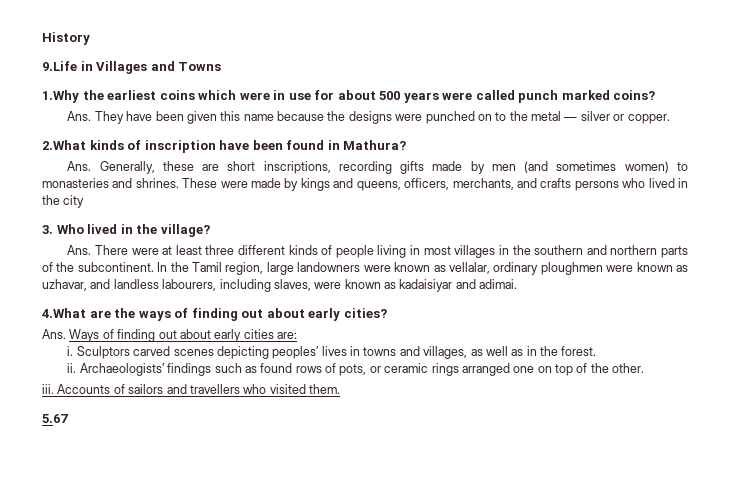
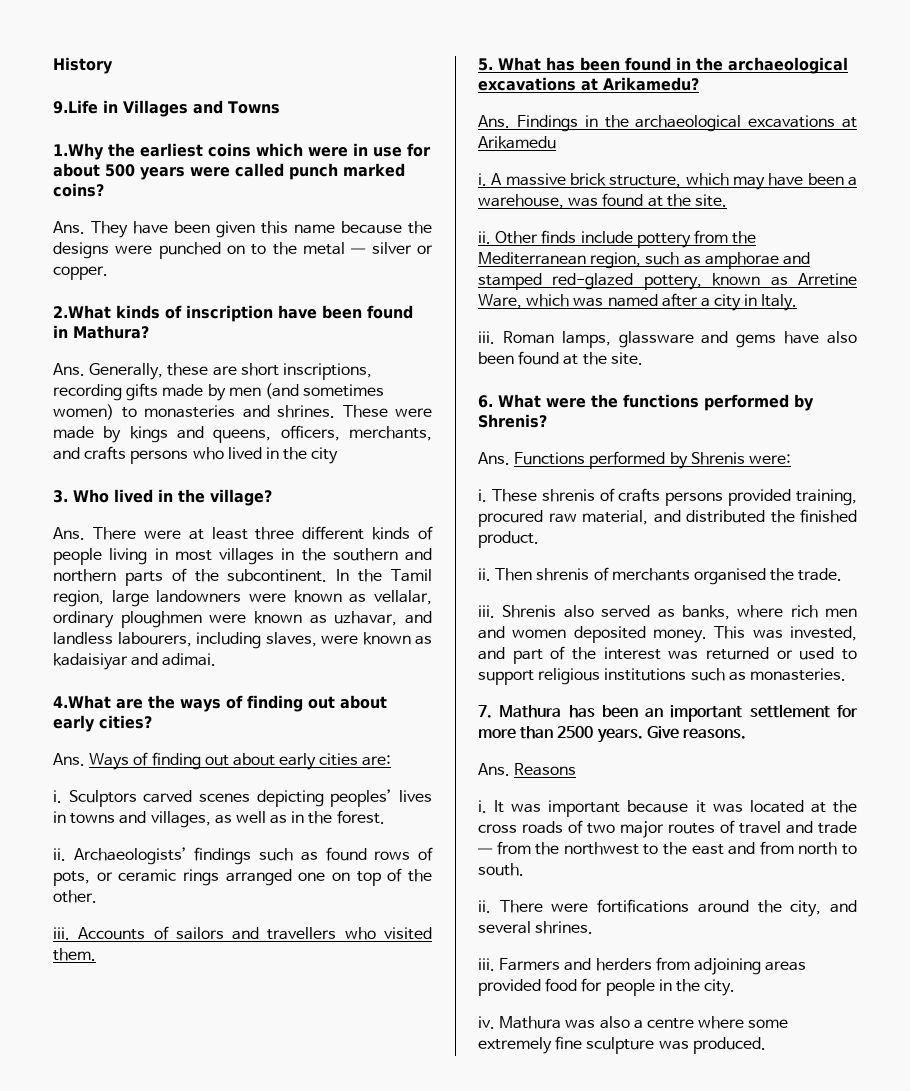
- 5.67
+ 5. What has been found in the archaeological excavations at Arikamedu?
+ Ans. Findings in the archaeological excavations at Arikamedu
+ i. A massive brick structure, which may have been a warehouse, was found at the site.
+ ii. Other finds include pottery from the Mediterranean region, such as amphorae and stamped red-glazed pottery, known as Arretine Ware, which was named after a city in Italy.
+ iii. Roman lamps, glassware and gems have also been found at the site.
+ 6. What were the functions performed by Shrenis?
+ Ans. Functions performed by Shrenis were:
+ i. These shrenis of crafts persons provided training, procured raw material, and distributed the finished product.
+ ii. Then shrenis of merchants organised the trade.
+ iii. Shrenis also served as banks, where rich men and women deposited money. This was invested, and part of the interest was returned or used to support religious institutions such as monasteries.
+ 7. Mathura has been an important settlement for more than 2500 years. Give reasons.
+ Ans. Reasons
+ i. It was important because it was located at the cross roads of two major routes of travel and trade — from the northwest to the east and from north to south.
+ ii. There were fortifications around the city, and several shrines.
+ iii. Farmers and herders from adjoining areas provided food for people in the city.
+ iv. Mathura was also a centre where some extremely fine sculpture was produced.

